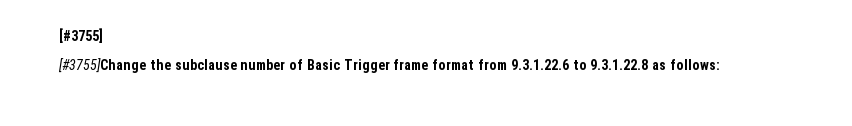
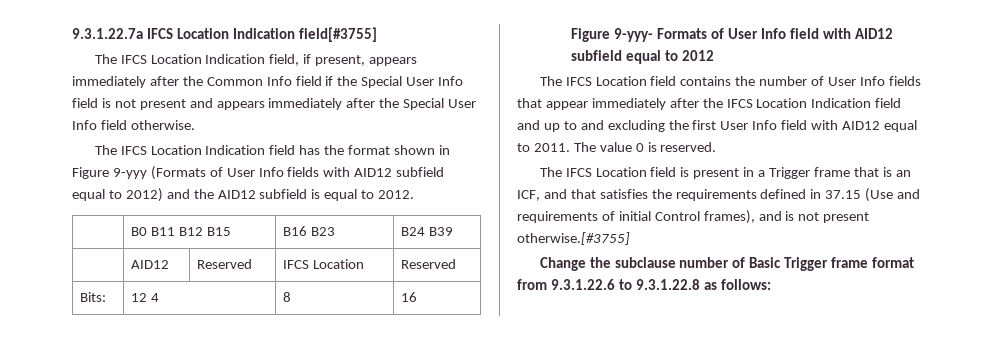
- [#3755]
- [#3755]Change the subclause number of Basic Trigger frame format from 9.3.1.22.6 to 9.3.1.22.8 as follows:
+ 9.3.1.22.7a IFCS Location Indication field[#3755]
+ The IFCS Location Indication field, if present, appears immediately after the Common Info field if the Special User Info field is not present and appears immediately after the Special User Info field otherwise.
+ The IFCS Location Indication field has the format shown in Figure 9-yyy (Formats of User Info fields with AID12 subfield equal to 2012) and the AID12 subfield is equal to 2012.
+ | B0 B11 B12 B15 | B16 B23 | B24 B39
+ | AID12 | Reserved | IFCS Location | Reserved
+ Bits: | 12 4 | 8 | 16
+ Figure 9-yyy- Formats of User Info field with AID12 subfield equal to 2012
+ The IFCS Location field contains the number of User Info fields that appear immediately after the IFCS Location Indication field and up to and excluding the first User Info field with AID12 equal to 2011. The value 0 is reserved.
+ The IFCS Location field is present in a Trigger frame that is an ICF, and that satisfies the requirements defined in 37.15 (Use and requirements of initial Control frames), and is not present otherwise.[#3755]
+ Change the subclause number of Basic Trigger frame format from 9.3.1.22.6 to 9.3.1.22.8 as follows:

